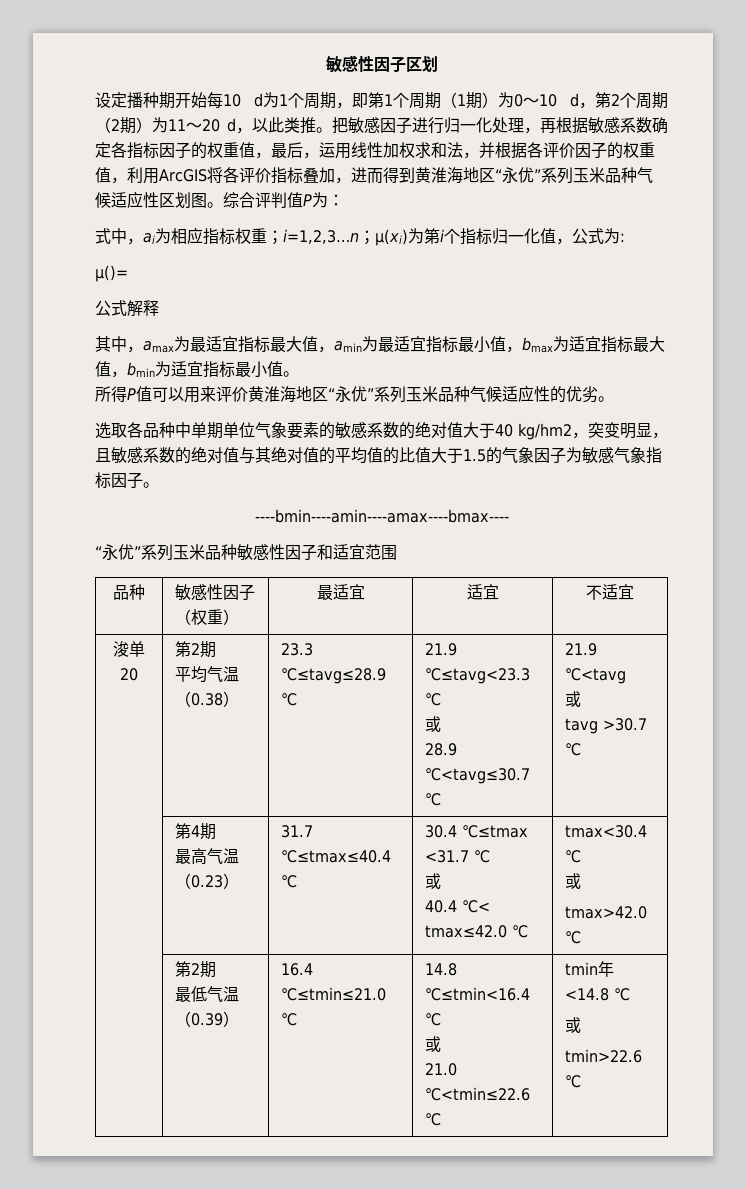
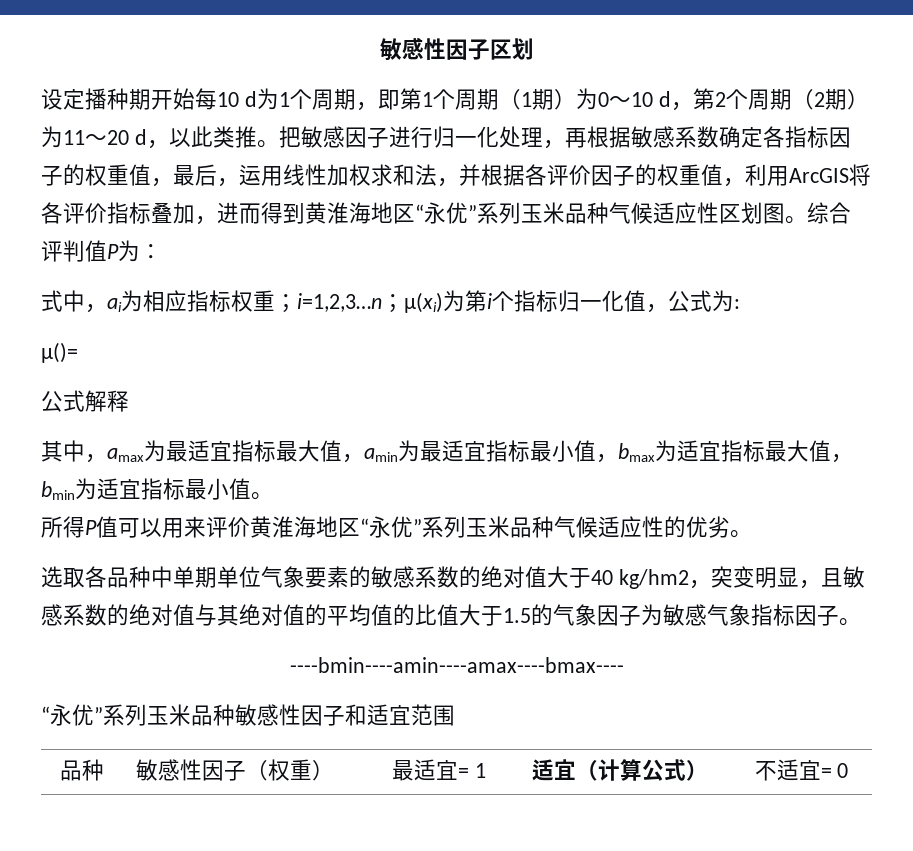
- 品种 | 敏感性因子（权重） | 最适宜 | 适宜 | 不适宜
- 浚单20 | 第2期
- 平均气温（0.38） | 23.3 ℃≤tavg≤28.9 ℃ | 21.9 ℃≤tavg<23.3 ℃
- 或
- 28.9 ℃<tavg≤30.7 ℃ | 21.9 ℃<tavg
- 或
- tavg >30.7 ℃
- | 第4期
- 最高气温（0.23） | 31.7 ℃≤tmax≤40.4 ℃ | 30.4 ℃≤tmax <31.7 ℃
- 或
- 40.4 ℃< tmax≤42.0 ℃ | tmax<30.4 ℃
- 或
- tmax>42.0 ℃
- | 第2期
- 最低气温（0.39） | 16.4 ℃≤tmin≤21.0 ℃ | 14.8 ℃≤tmin<16.4 ℃
- 或
- 21.0 ℃<tmin≤22.6 ℃ | tmin年<14.8 ℃
- 或
- tmin>22.6 ℃
+ 品种 | 敏感性因子（权重） | 最适宜= 1 | 适宜（计算公式） | 不适宜= 0

